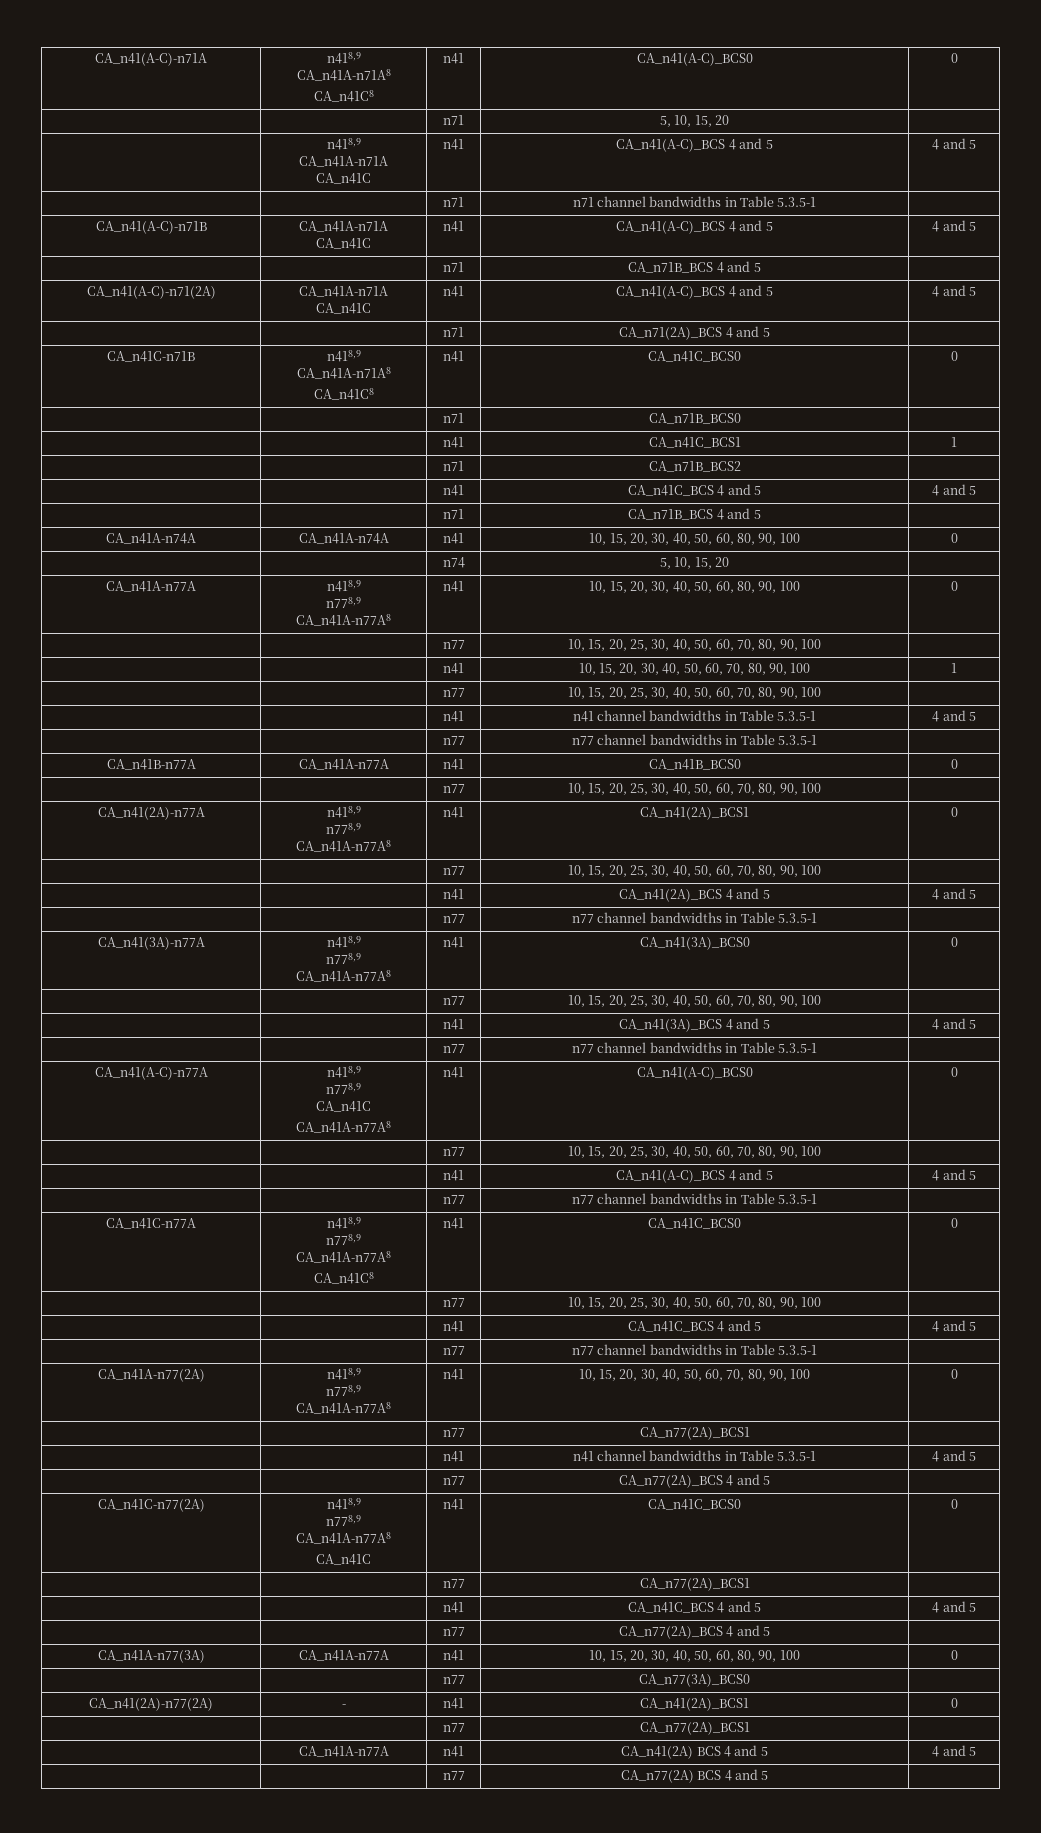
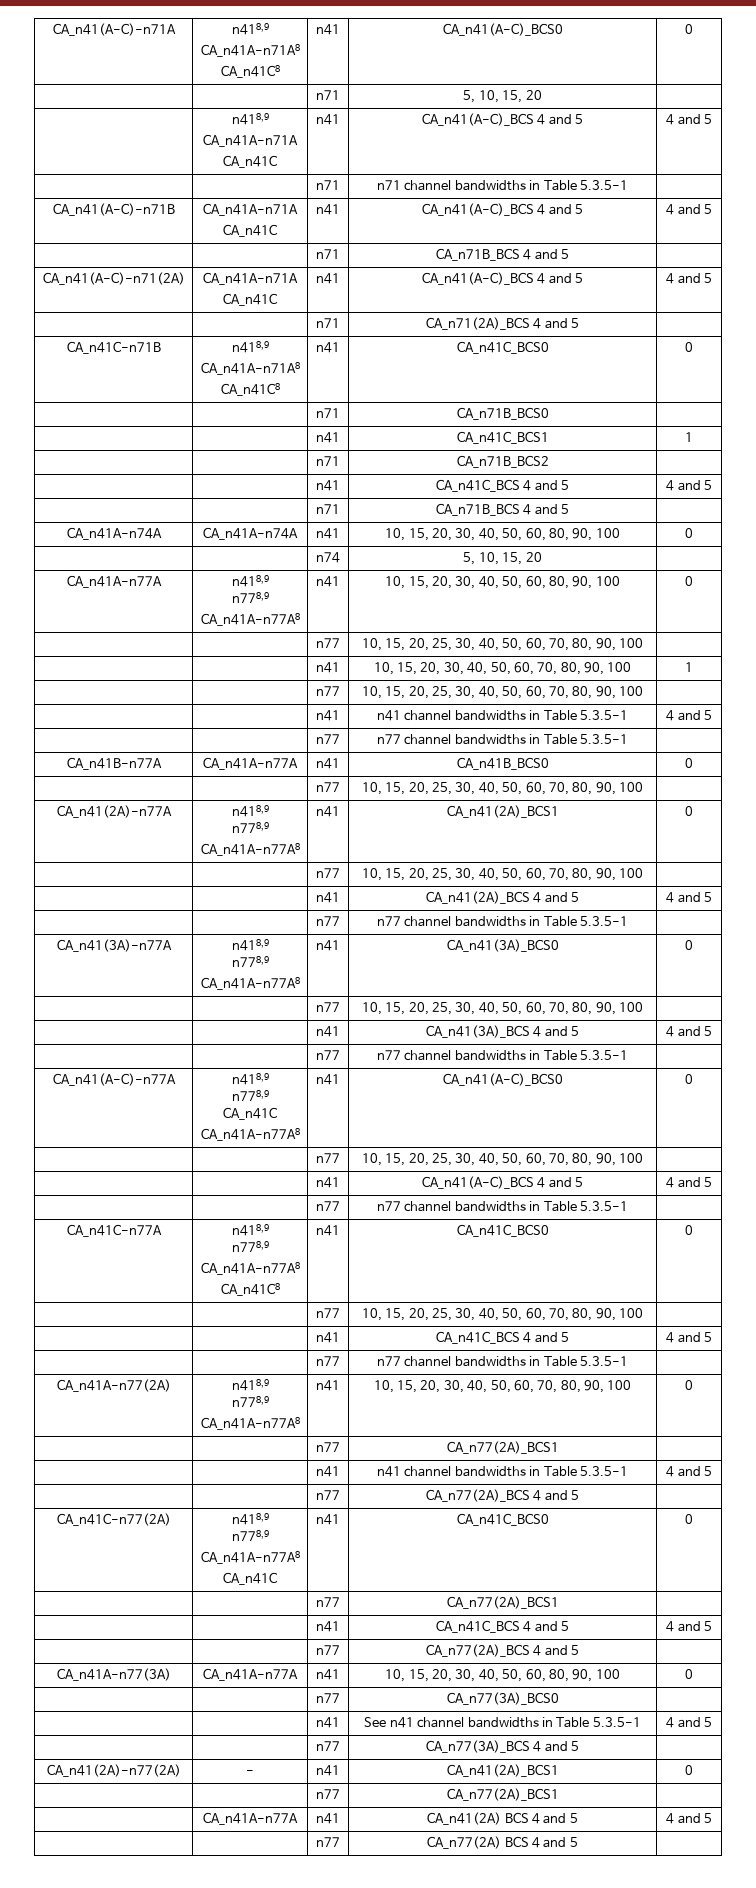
+ | | n41 | See n41 channel bandwidths in Table 5.3.5-1 | 4 and 5
+ | | n77 | CA_n77(3A)_BCS 4 and 5 |

